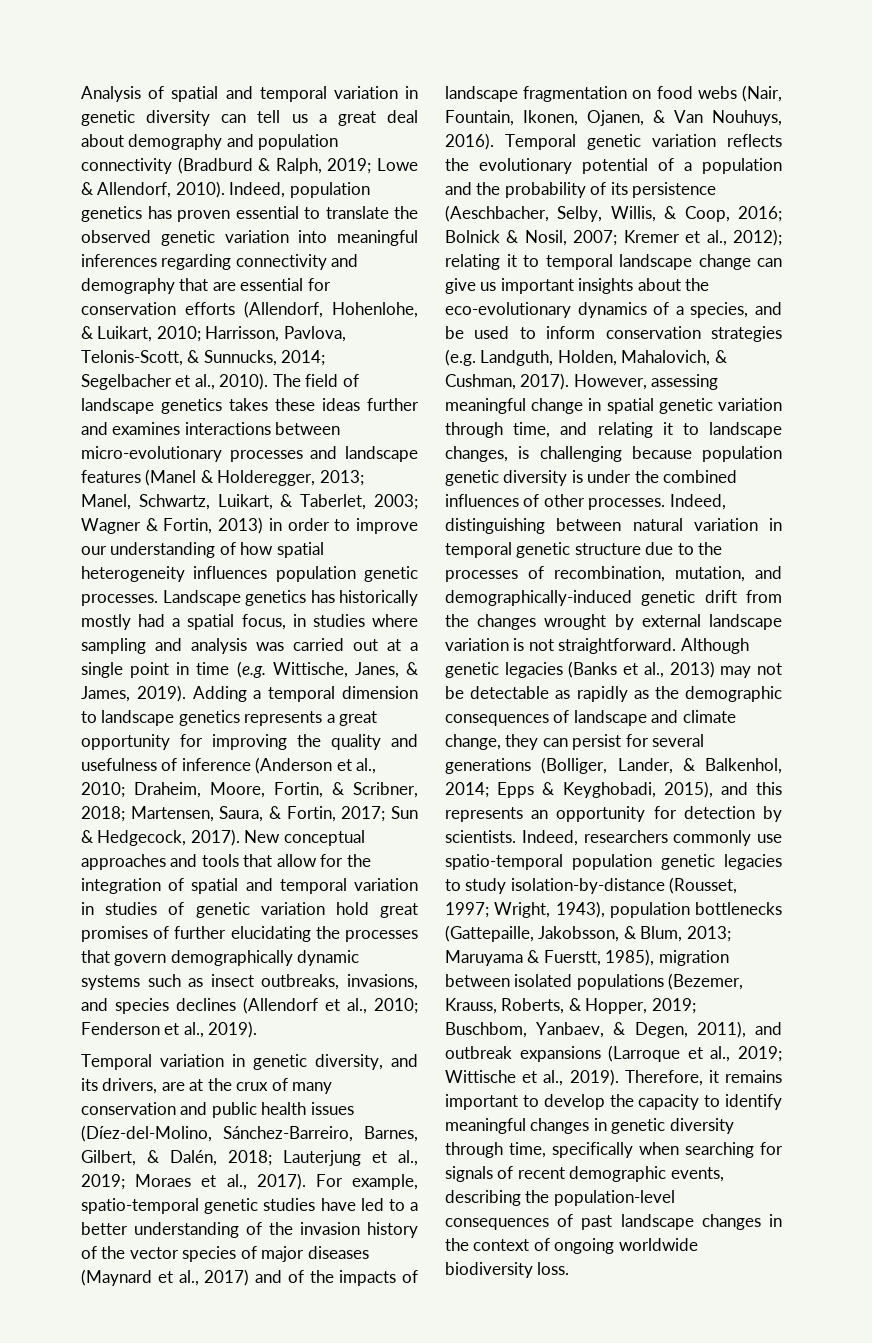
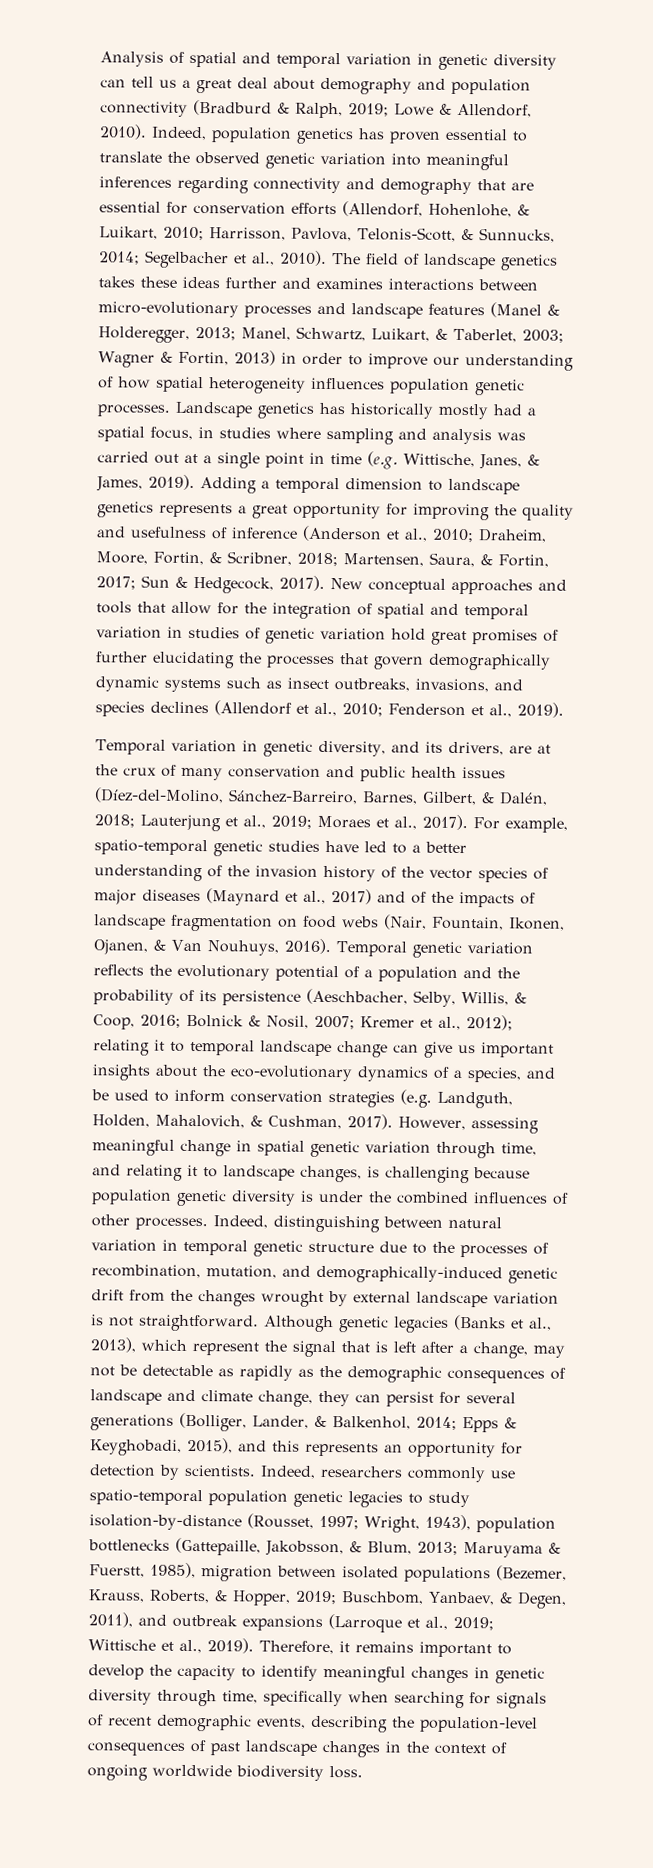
- Although genetic legacies (Banks et al., 2013) may not be detectable as rapidly as the demographic consequences of landscape and climate change, they can persist for several generations (Bolliger, Lander, & Balkenhol, 2014; Epps & Keyghobadi, 2015), and this represents an opportunity for detection by scientists.
+ Although genetic legacies (Banks et al., 2013), which represent the signal that is left after a change, may not be detectable as rapidly as the demographic consequences of landscape and climate change, they can persist for several generations (Bolliger, Lander, & Balkenhol, 2014; Epps & Keyghobadi, 2015), and this represents an opportunity for detection by scientists.

